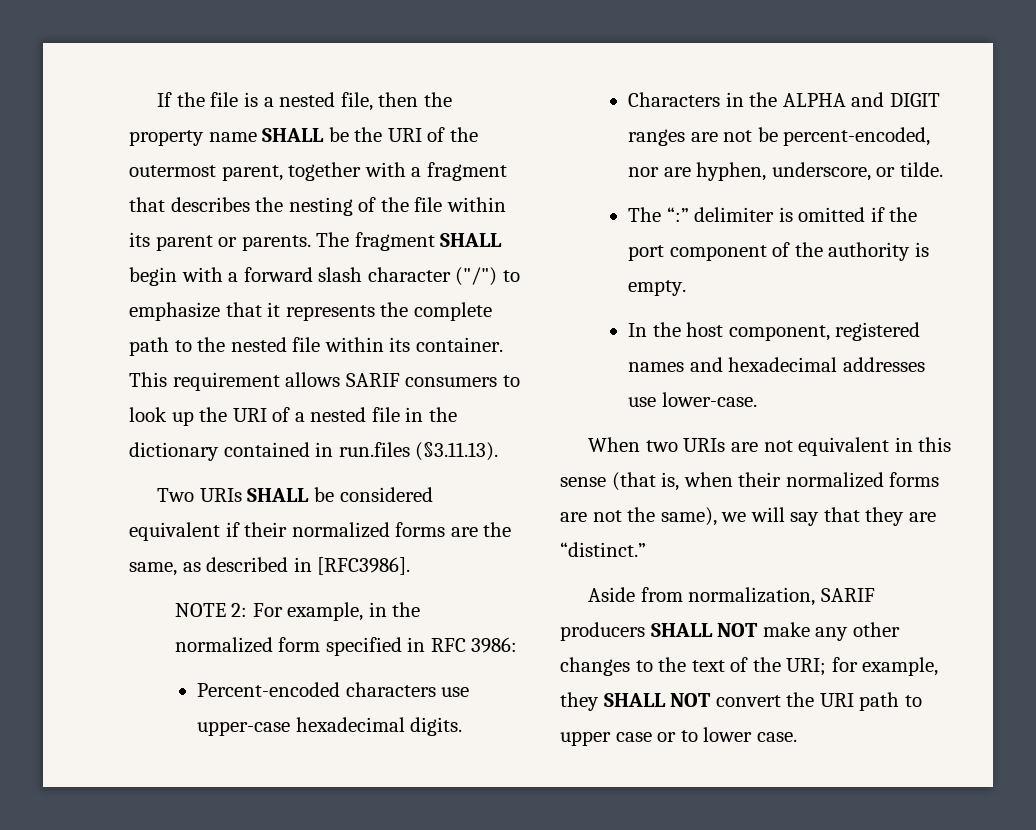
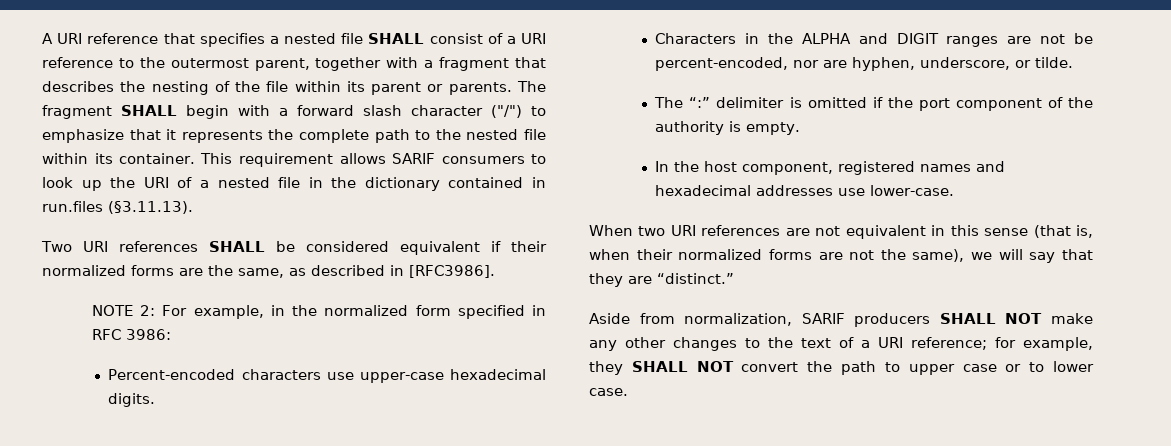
- If the file is a nested file, then the property name SHALL be the URI of the outermost parent, together with a fragment that describes the nesting of the file within its parent or parents.
+ A URI reference that specifies a nested file SHALL consist of a URI reference to the outermost parent, together with a fragment that describes the nesting of the file within its parent or parents.
- Two URIs SHALL be considered equivalent if their normalized forms are the same, as described in [RFC3986].
+ Two URI references SHALL be considered equivalent if their normalized forms are the same, as described in [RFC3986].
- When two URIs are not equivalent in this sense (that is, when their normalized forms are not the same), we will say that they are “distinct.”
+ When two URI references are not equivalent in this sense (that is, when their normalized forms are not the same), we will say that they are “distinct.”
- Aside from normalization, SARIF producers SHALL NOT make any other changes to the text of the URI; for example, they SHALL NOT convert the URI path to upper case or to lower case.
+ Aside from normalization, SARIF producers SHALL NOT make any other changes to the text of a URI reference; for example, they SHALL NOT convert the path to upper case or to lower case.

